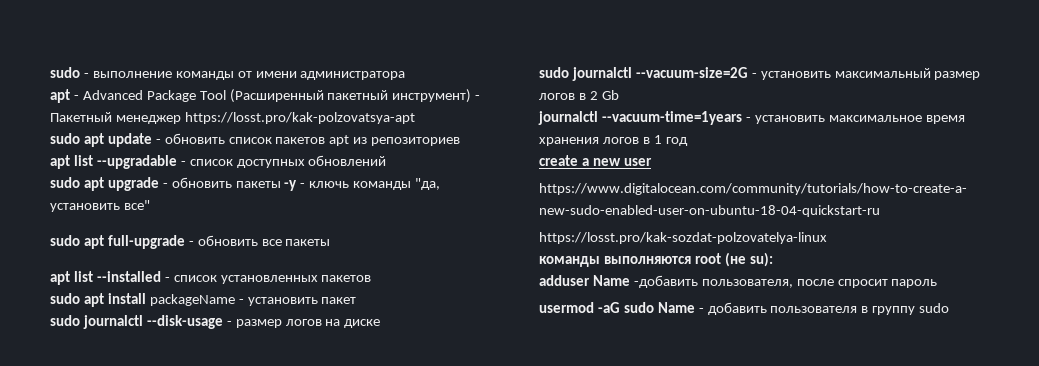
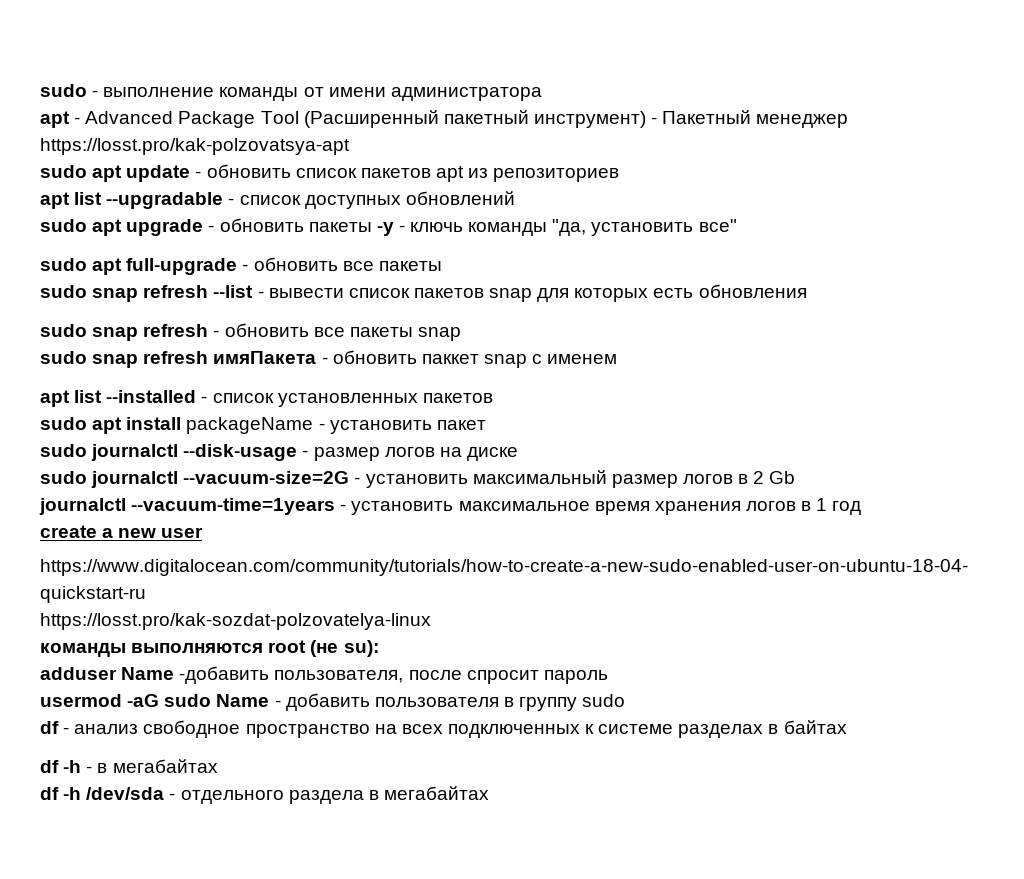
+ sudo snap refresh --list - вывести список пакетов snap для которых есть обновления
+ sudo snap refresh - обновить все пакеты snap
+ sudo snap refresh имяПакета - обновить паккет snap с именем
+ df - анализ свободное пространство на всех подключенных к системе разделах в байтах
+ df -h - в мегабайтах
+ df -h /dev/sda - отдельного раздела в мегабайтах

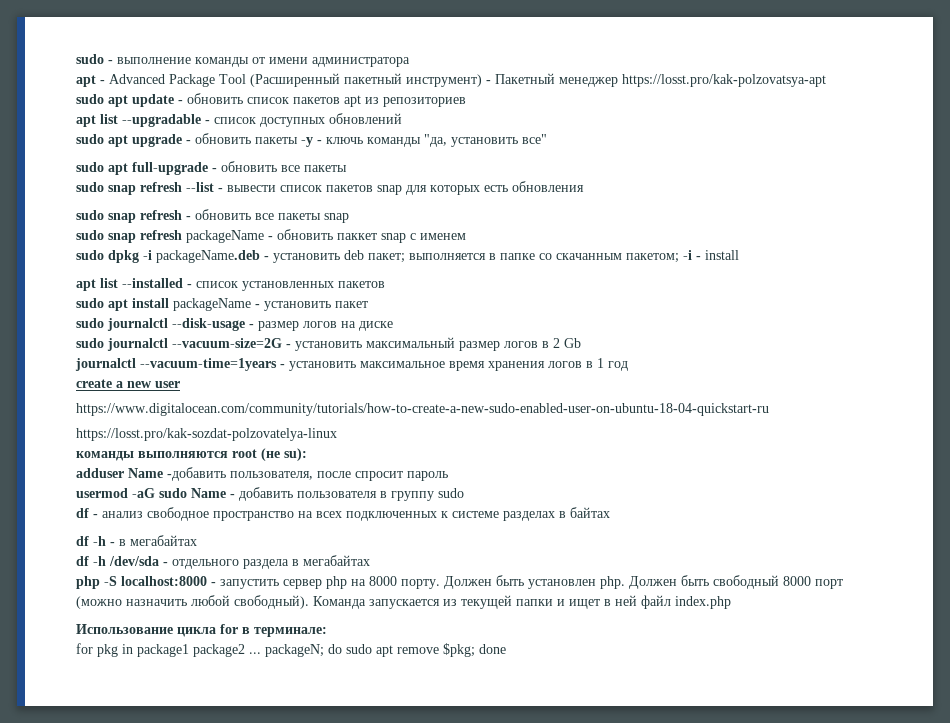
- sudo snap refresh имяПакета - обновить паккет snap с именем
+ sudo snap refresh packageName - обновить паккет snap с именем
+ sudo dpkg -i packageName.deb - установить deb пакет; выполняется в папке со скачанным пакетом; -i - install
+ php -S localhost:8000 - запустить сервер php на 8000 порту. Должен быть установлен php. Должен быть свободный 8000 порт (можно назначить любой свободный). Команда запускается из текущей папки и ищет в ней файл index.php
+ Использование цикла for в терминале:
+ for pkg in package1 package2 ... packageN; do sudo apt remove $pkg; done

